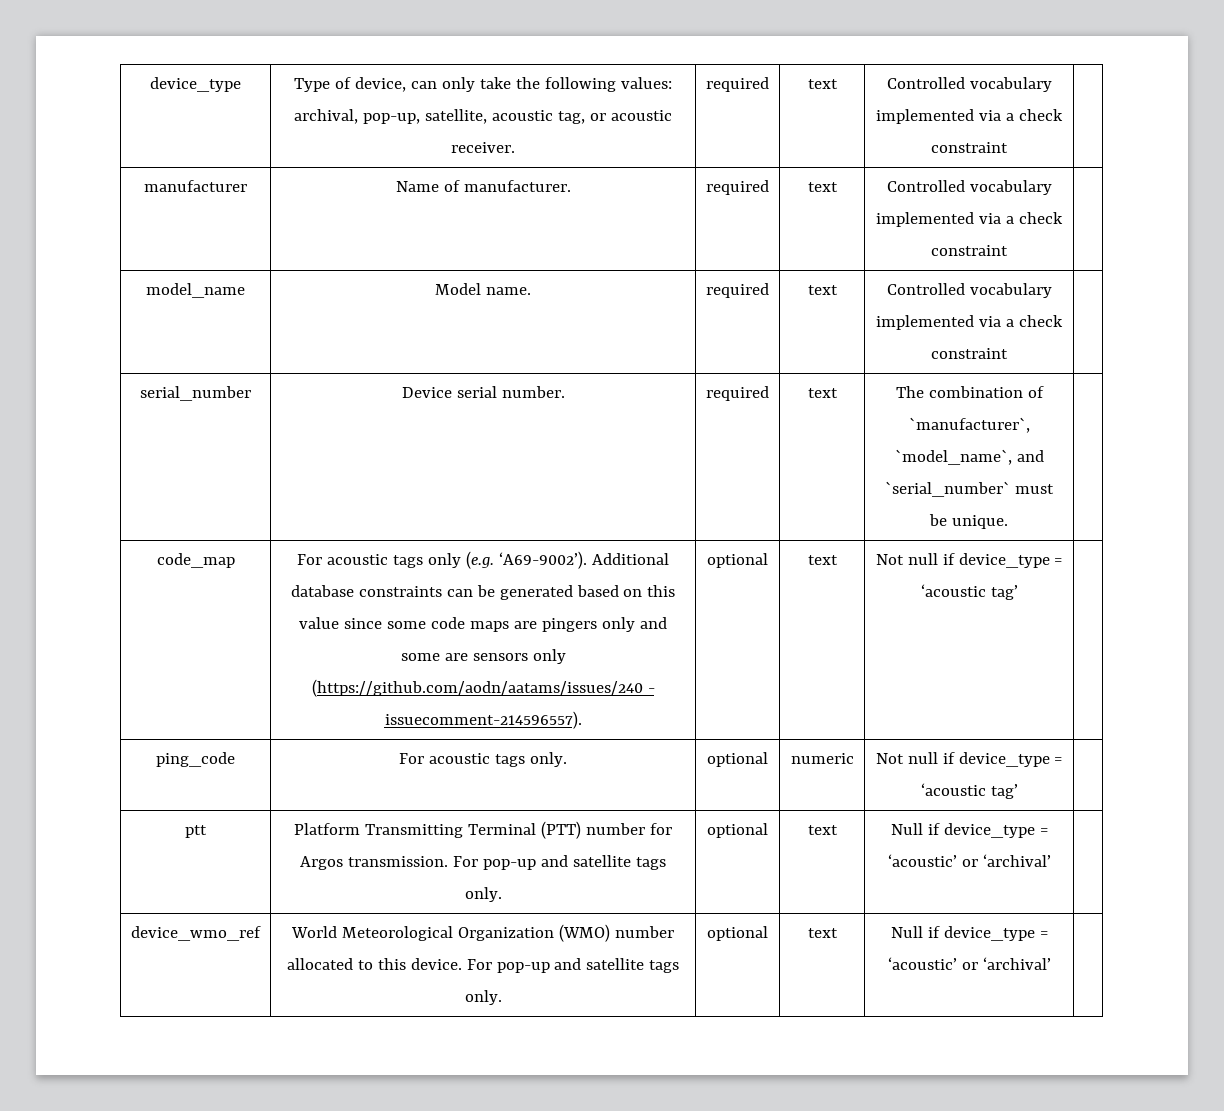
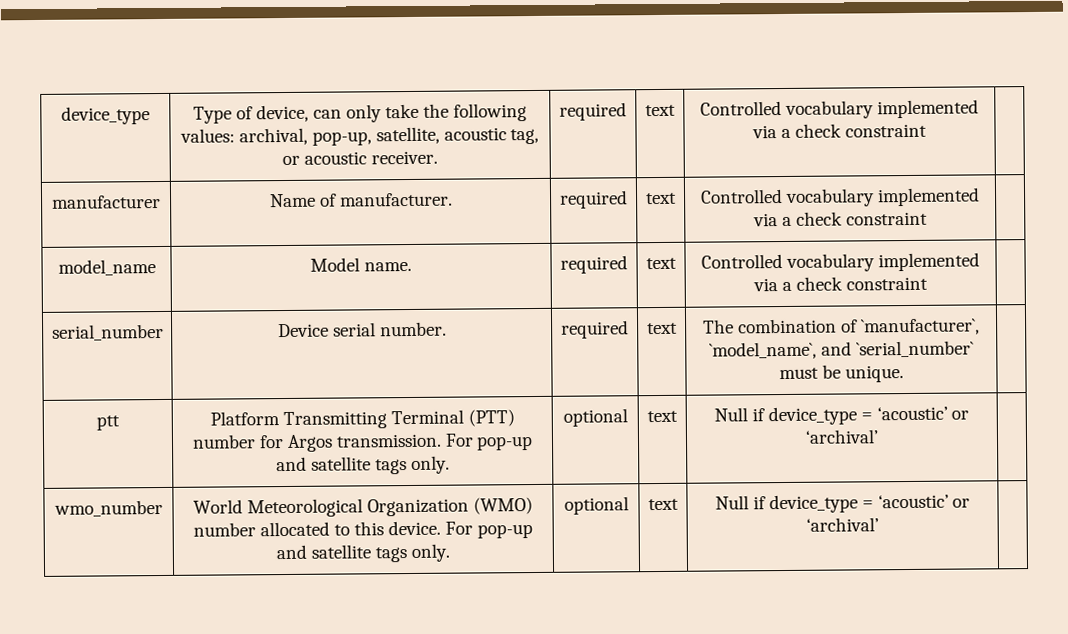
- code_map | For acoustic tags only (e.g. ‘A69-9002’). Additional database constraints can be generated based on this value since some code maps are pingers only and some are sensors only (https://github.com/aodn/aatams/issues/240 - issuecomment-214596557). | optional | text | Not null if device_type = ‘acoustic tag’ |
- ping_code | For acoustic tags only. | optional | numeric | Not null if device_type = ‘acoustic tag’ |
- device_wmo_ref | World Meteorological Organization (WMO) number allocated to this device. For pop-up and satellite tags only. | optional | text | Null if device_type = ‘acoustic’ or ‘archival’ |
+ wmo_number | World Meteorological Organization (WMO) number allocated to this device. For pop-up and satellite tags only. | optional | text | Null if device_type = ‘acoustic’ or ‘archival’ |

